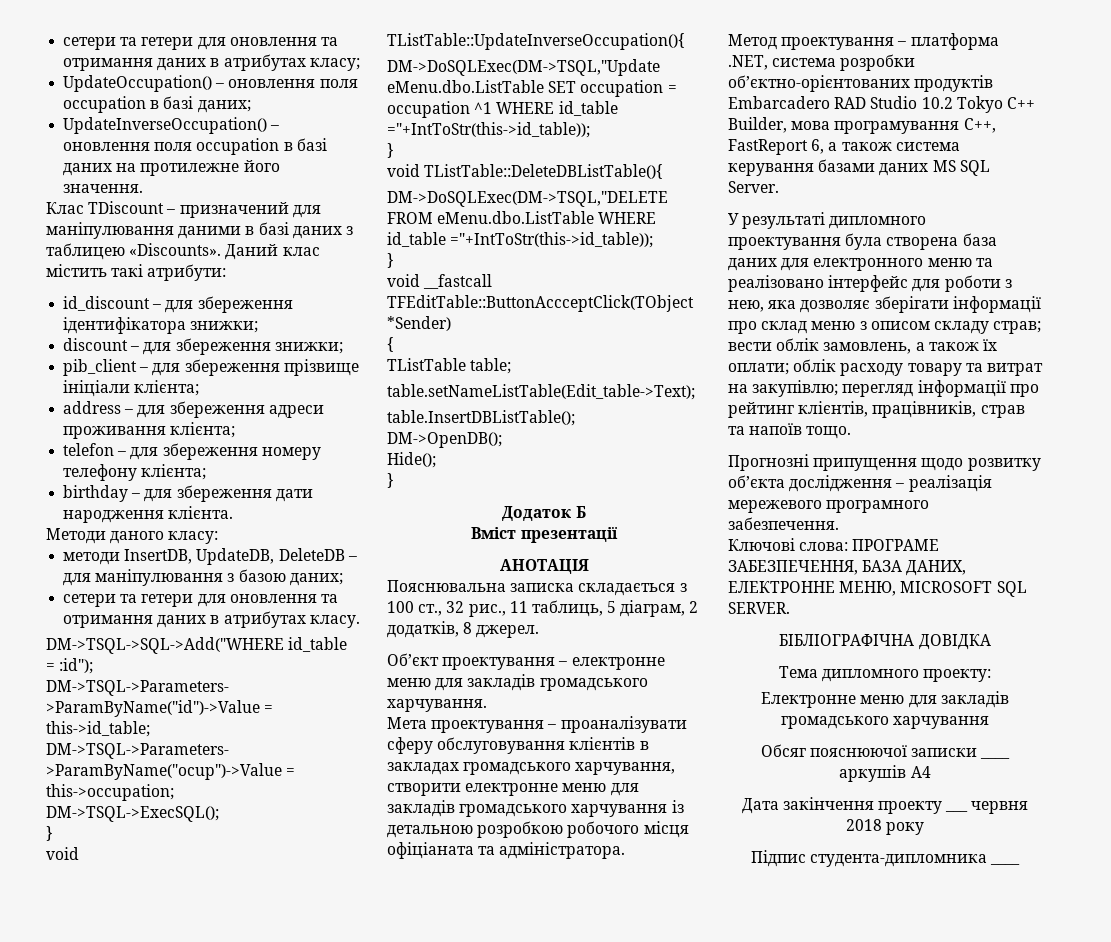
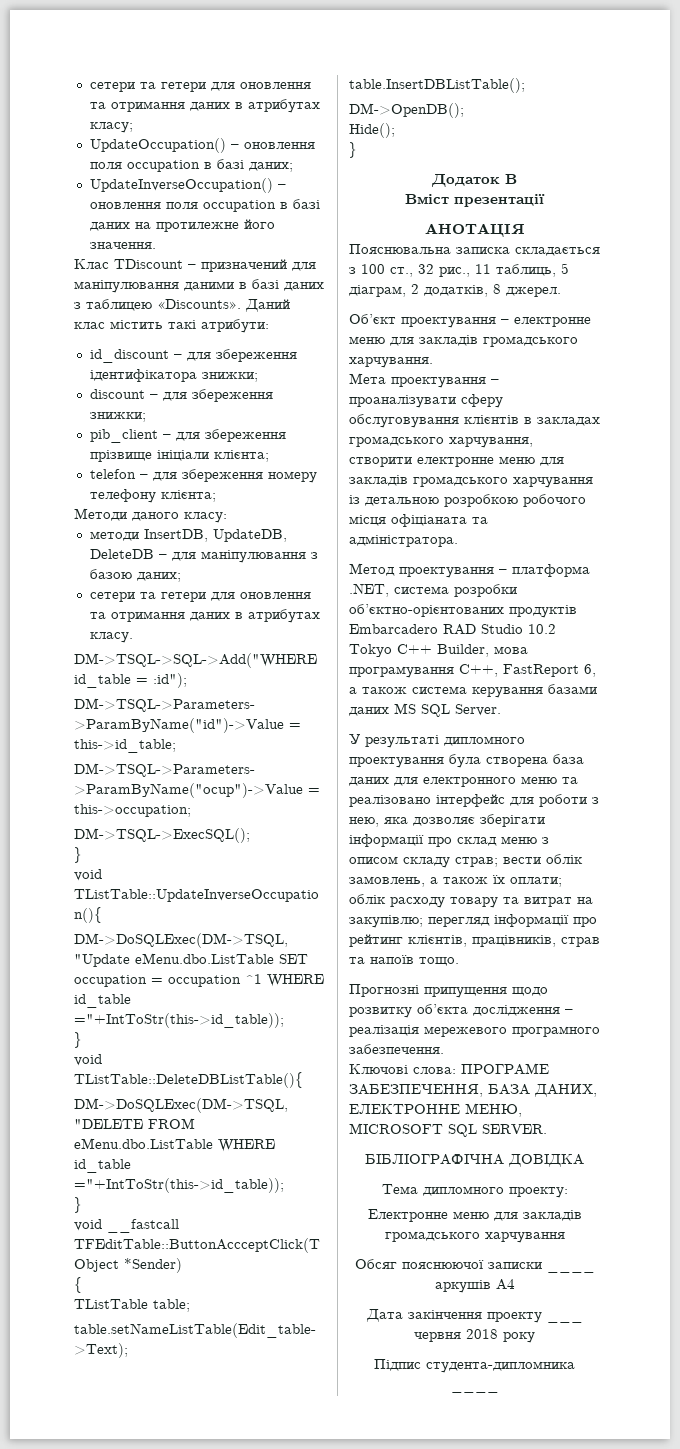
- address – для збереження адреси проживання клієнта;
- birthday – для збереження дати народження клієнта.
- Додаток Б
+ Додаток В

